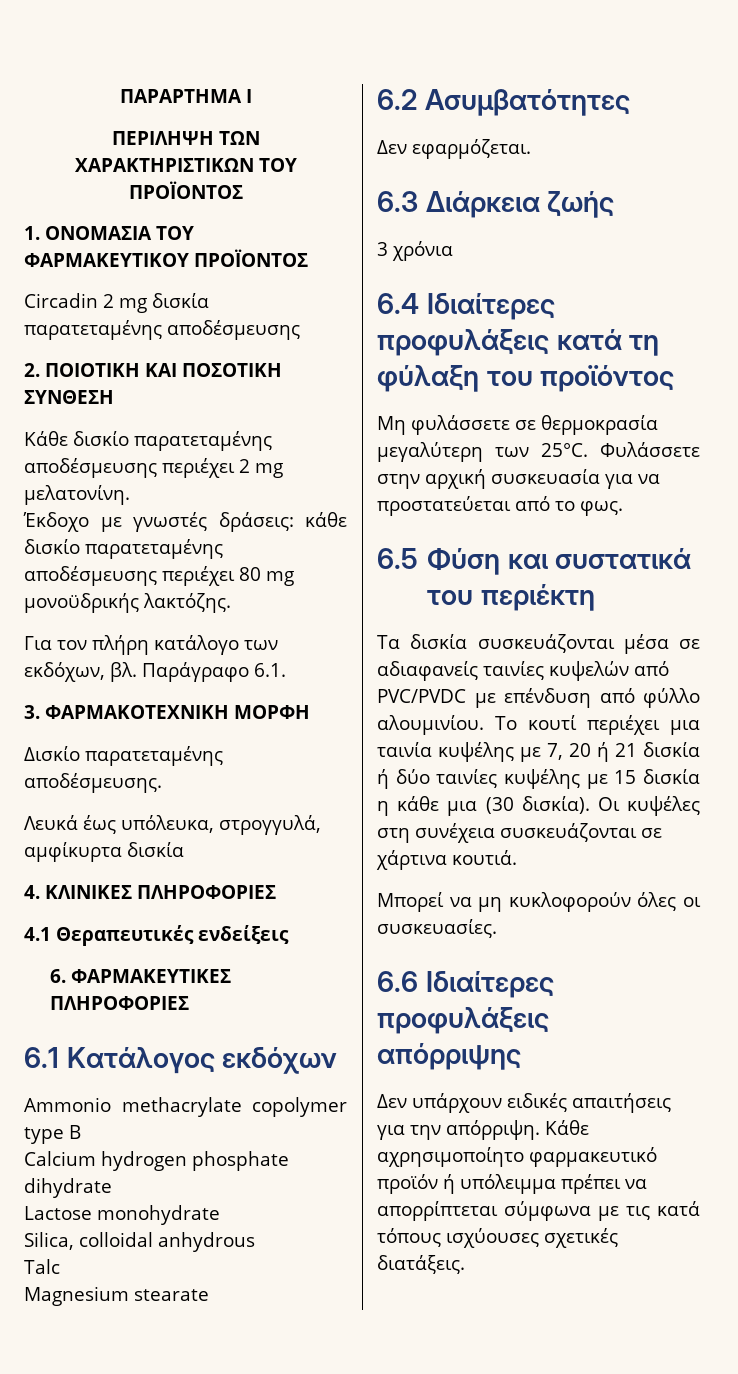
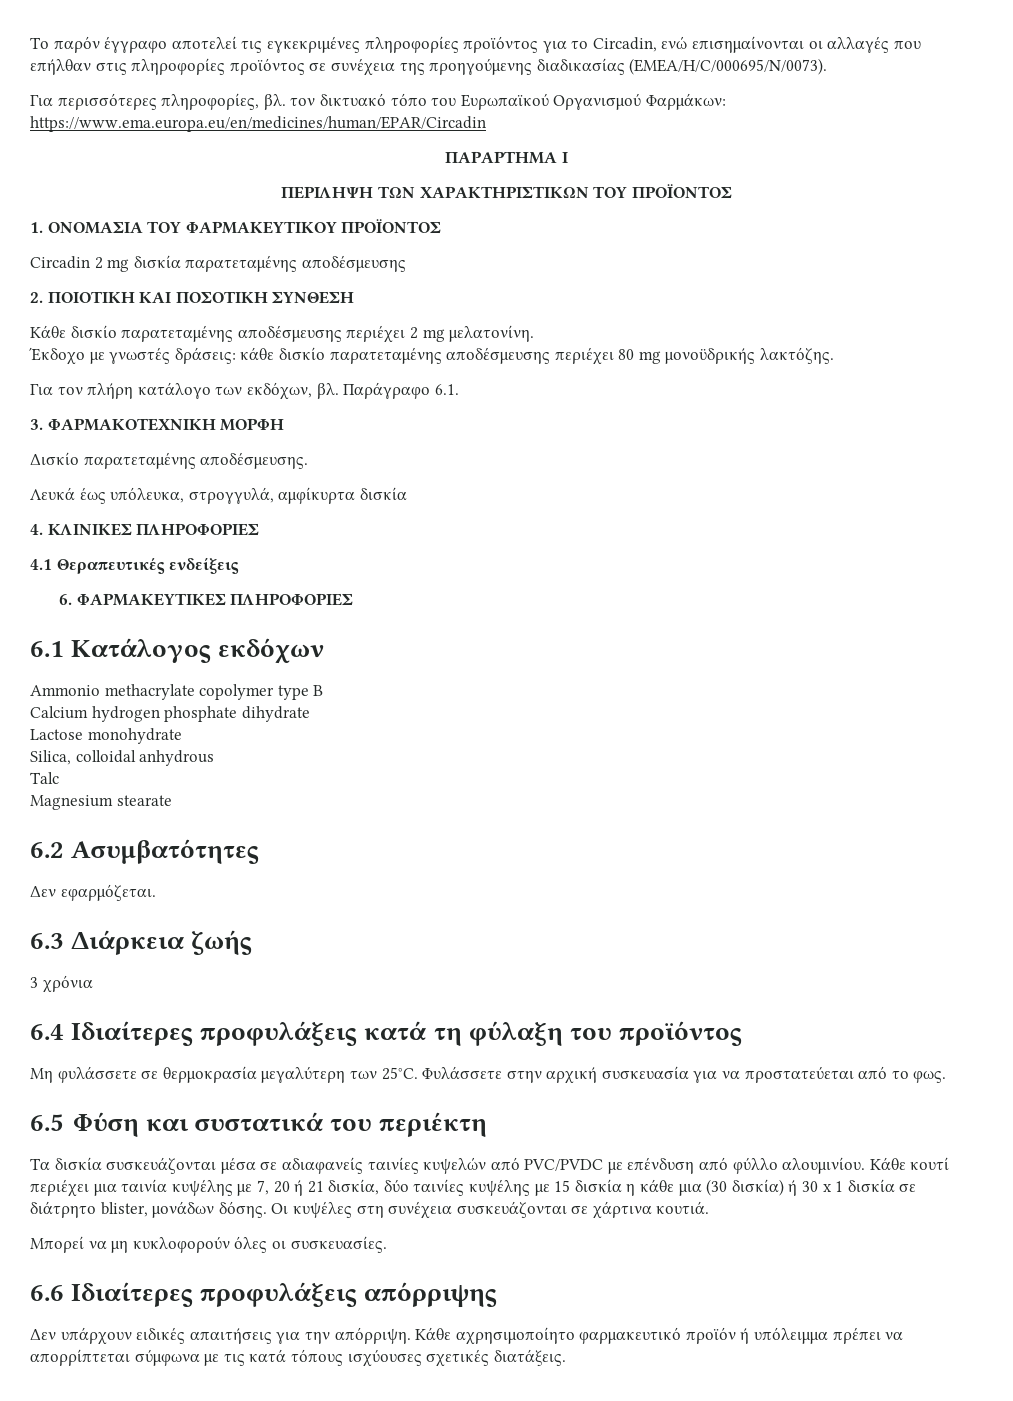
+ Το παρόν έγγραφο αποτελεί τις εγκεκριμένες πληροφορίες προϊόντος για το Circadin, ενώ επισημαίνονται οι αλλαγές που επήλθαν στις πληροφορίες προϊόντος σε συνέχεια της προηγούμενης διαδικασίας (EMEA/H/C/000695/N/0073).
+ Για περισσότερες πληροφορίες, βλ. τον δικτυακό τόπο του Ευρωπαϊκού Οργανισμού Φαρμάκων: https://www.ema.europa.eu/en/medicines/human/EPAR/Circadin
- Το κουτί περιέχει μια ταινία κυψέλης με 7, 20 ή 21 δισκία ή δύο ταινίες κυψέλης με 15 δισκία η κάθε μια (30 δισκία).
+ Κάθε κουτί περιέχει μια ταινία κυψέλης με 7, 20 ή 21 δισκία, δύο ταινίες κυψέλης με 15 δισκία η κάθε μια (30 δισκία) ή 30 x 1 δισκία σε διάτρητο blister, μονάδων δόσης.

